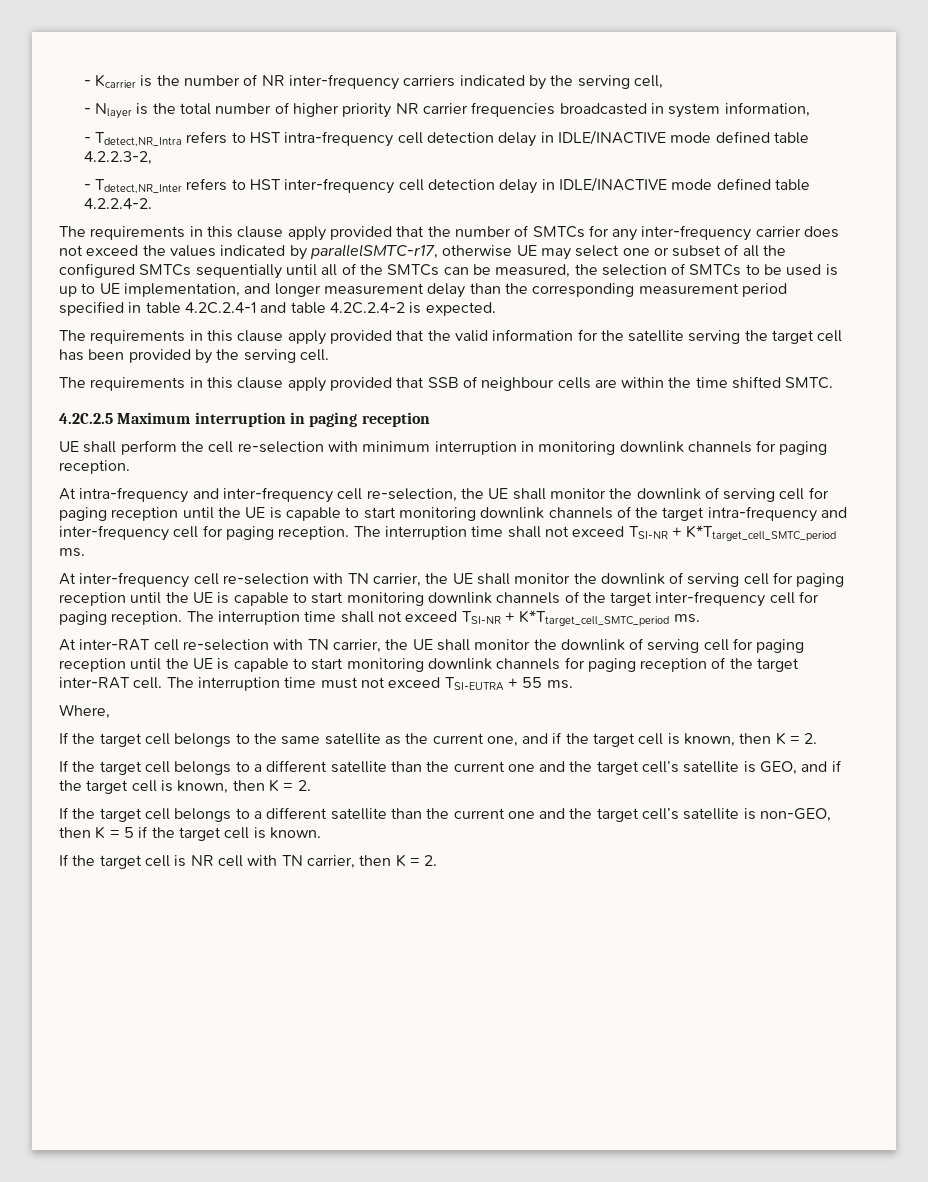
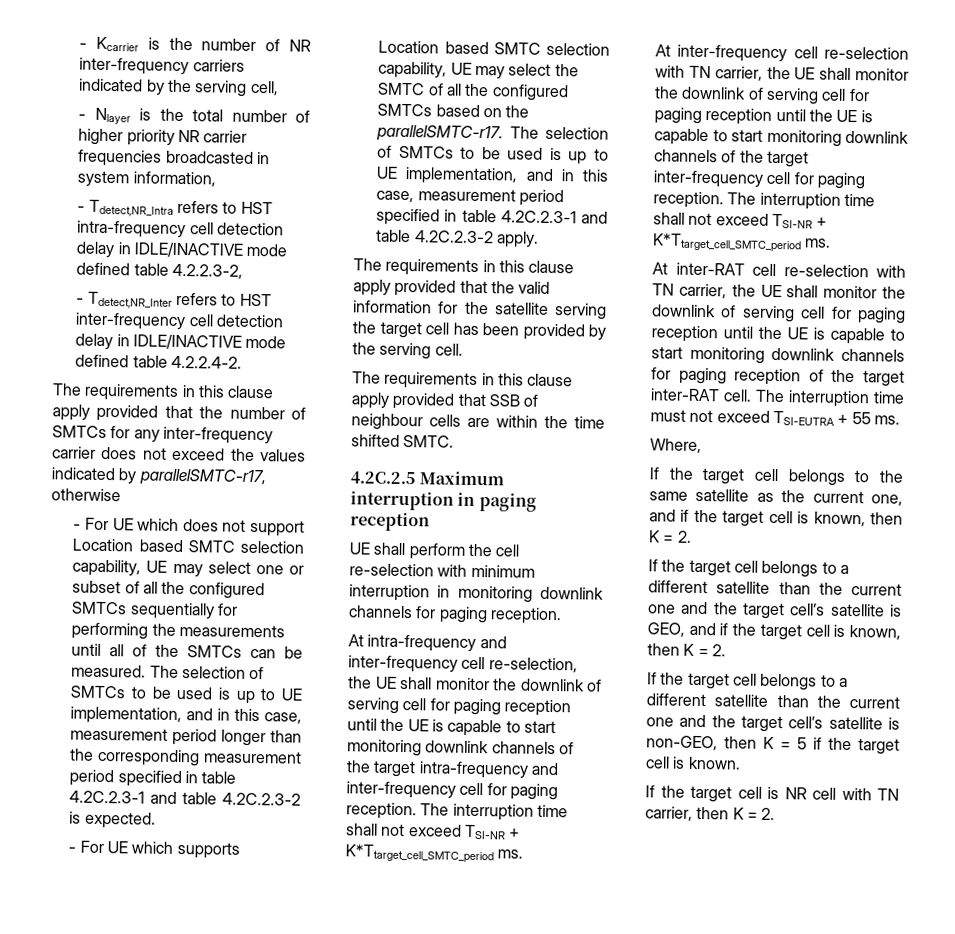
- The requirements in this clause apply provided that the number of SMTCs for any inter-frequency carrier does not exceed the values indicated by parallelSMTC-r17, otherwise UE may select one or subset of all the configured SMTCs sequentially until all of the SMTCs can be measured, the selection of SMTCs to be used is up to UE implementation, and longer measurement delay than the corresponding measurement period specified in table 4.2C.2.4-1 and table 4.2C.2.4-2 is expected.
+ The requirements in this clause apply provided that the number of SMTCs for any inter-frequency carrier does not exceed the values indicated by parallelSMTC-r17, otherwise
+ - For UE which does not support Location based SMTC selection capability, UE may select one or subset of all the configured SMTCs sequentially for performing the measurements until all of the SMTCs can be measured. The selection of SMTCs to be used is up to UE implementation, and in this case, measurement period longer than the corresponding measurement period specified in table 4.2C.2.3-1 and table 4.2C.2.3-2 is expected.
+ - For UE which supports Location based SMTC selection capability, UE may select the SMTC of all the configured SMTCs based on the parallelSMTC-r17. The selection of SMTCs to be used is up to UE implementation, and in this case, measurement period specified in table 4.2C.2.3-1 and table 4.2C.2.3-2 apply.

